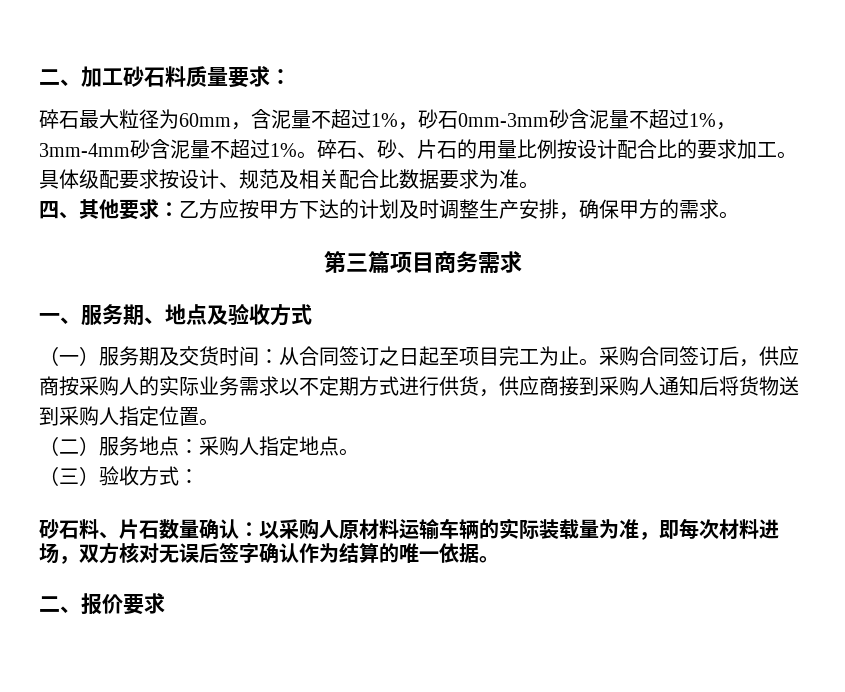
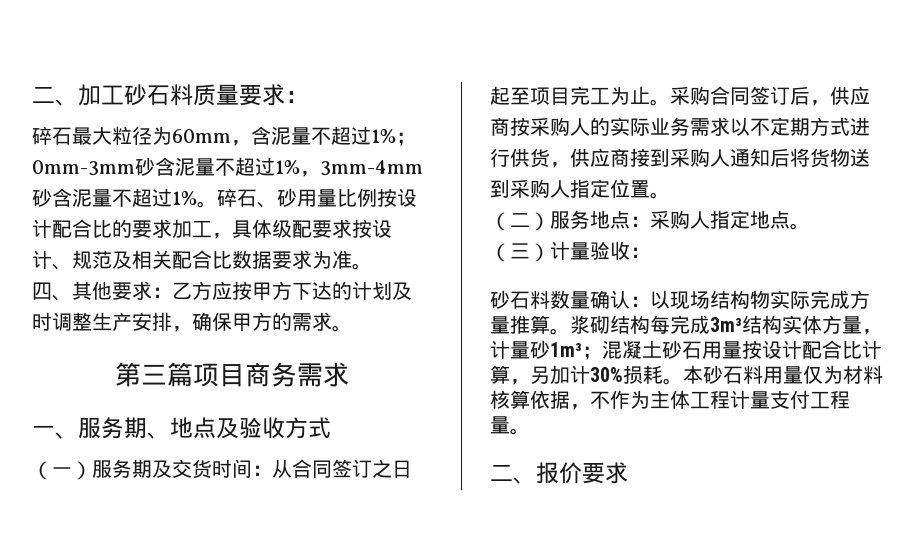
- 碎石最大粒径为60mm，含泥量不超过1%，砂石0mm-3mm砂含泥量不超过1%，3mm-4mm砂含泥量不超过1%。
+ 碎石最大粒径为60mm，含泥量不超过1%；0mm-3mm砂含泥量不超过1%，3mm-4mm砂含泥量不超过1%。
- 碎石、砂、片石的用量比例按设计配合比的要求加工。具体级配要求按设计、规范及相关配合比数据要求为准。
+ 碎石、砂用量比例按设计配合比的要求加工，具体级配要求按设计、规范及相关配合比数据要求为准。
- （三）验收方式：
+ （三）计量验收：
- 砂石料、片石数量确认：以采购人原材料运输车辆的实际装载量为准，即每次材料进场，双方核对无误后签字确认作为结算的唯一依据。
+ 砂石料数量确认：以现场结构物实际完成方量推算。浆砌结构每完成3m³结构实体方量，计量砂1m³；混凝土砂石用量按设计配合比计算，另加计30%损耗。本砂石料用量仅为材料核算依据，不作为主体工程计量支付工程量。

